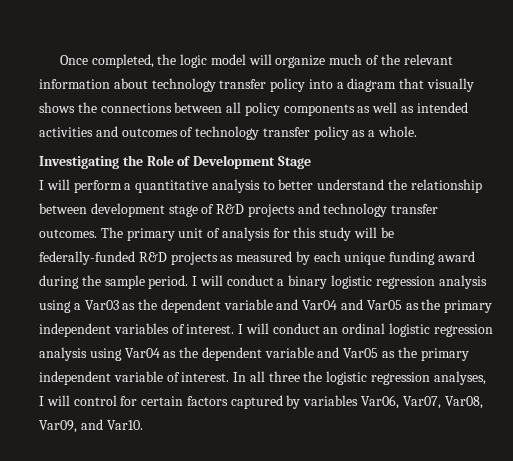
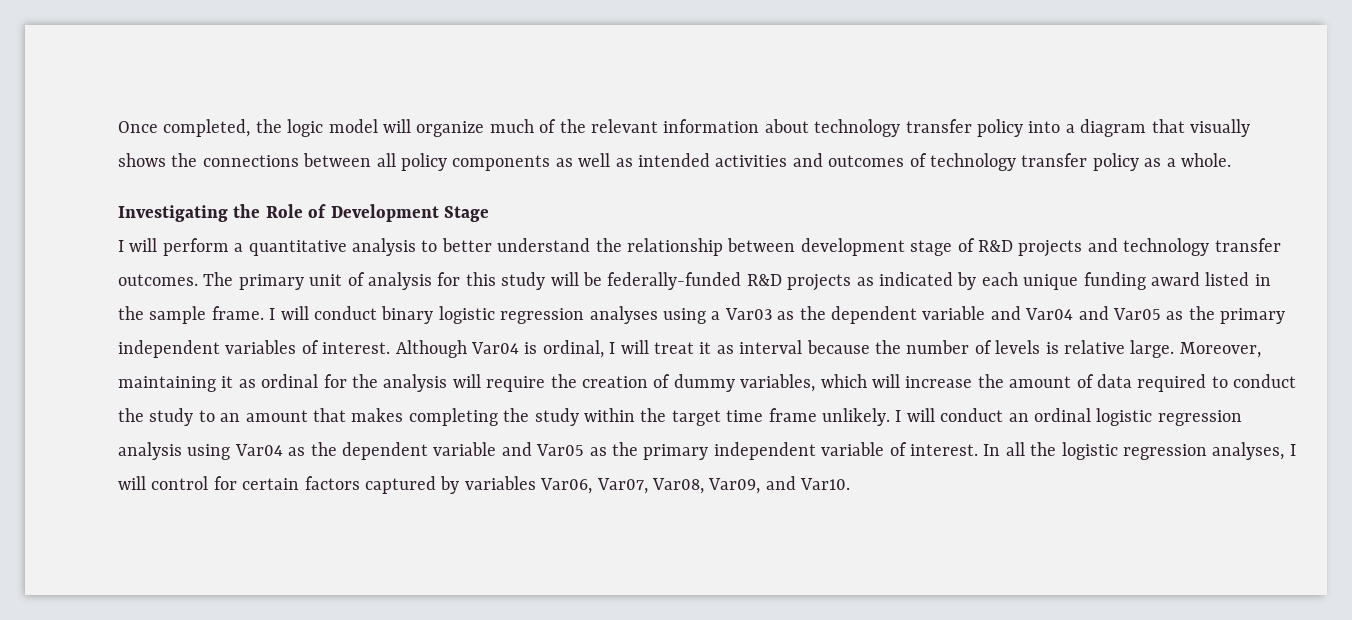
- The primary unit of analysis for this study will be federally-funded R&D projects as measured by each unique funding award during the sample period. I will conduct a binary logistic regression analysis using a Var03 as the dependent variable and Var04 and Var05 as the primary independent variables of interest.
+ The primary unit of analysis for this study will be federally-funded R&D projects as indicated by each unique funding award listed in the sample frame. I will conduct binary logistic regression analyses using a Var03 as the dependent variable and Var04 and Var05 as the primary independent variables of interest.
+ Although Var04 is ordinal, I will treat it as interval because the number of levels is relative large. Moreover, maintaining it as ordinal for the analysis will require the creation of dummy variables, which will increase the amount of data required to conduct the study to an amount that makes completing the study within the target time frame unlikely.
- In all three the logistic regression analyses, I will control for certain factors captured by variables Var06, Var07, Var08, Var09, and Var10.
+ In all the logistic regression analyses, I will control for certain factors captured by variables Var06, Var07, Var08, Var09, and Var10.

